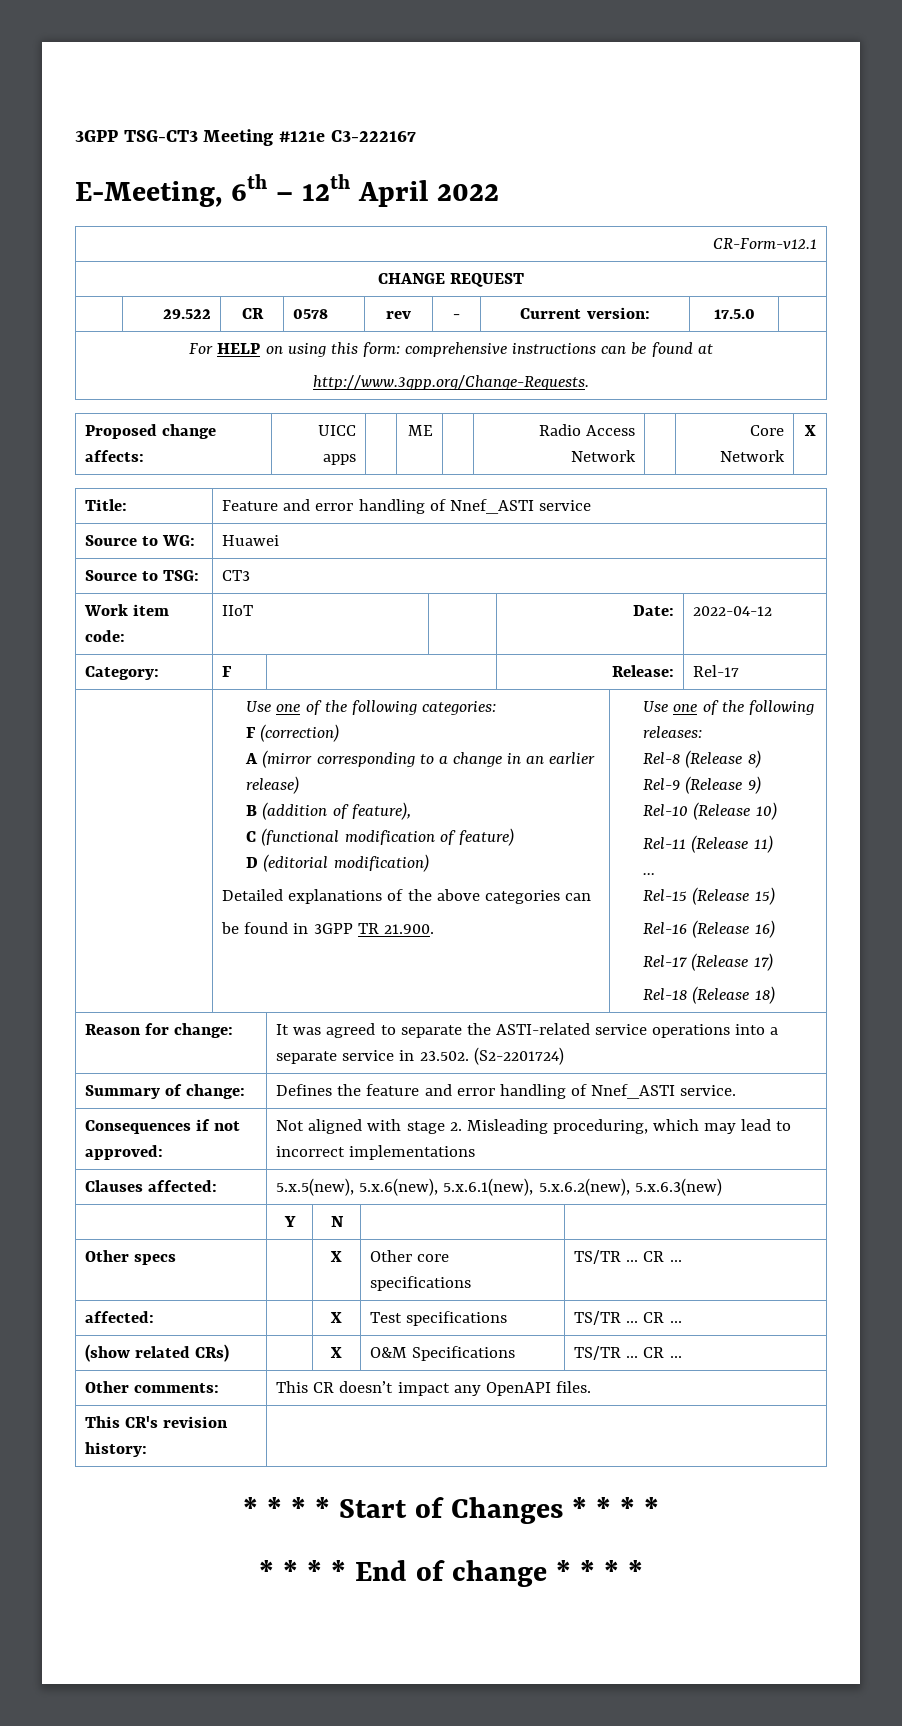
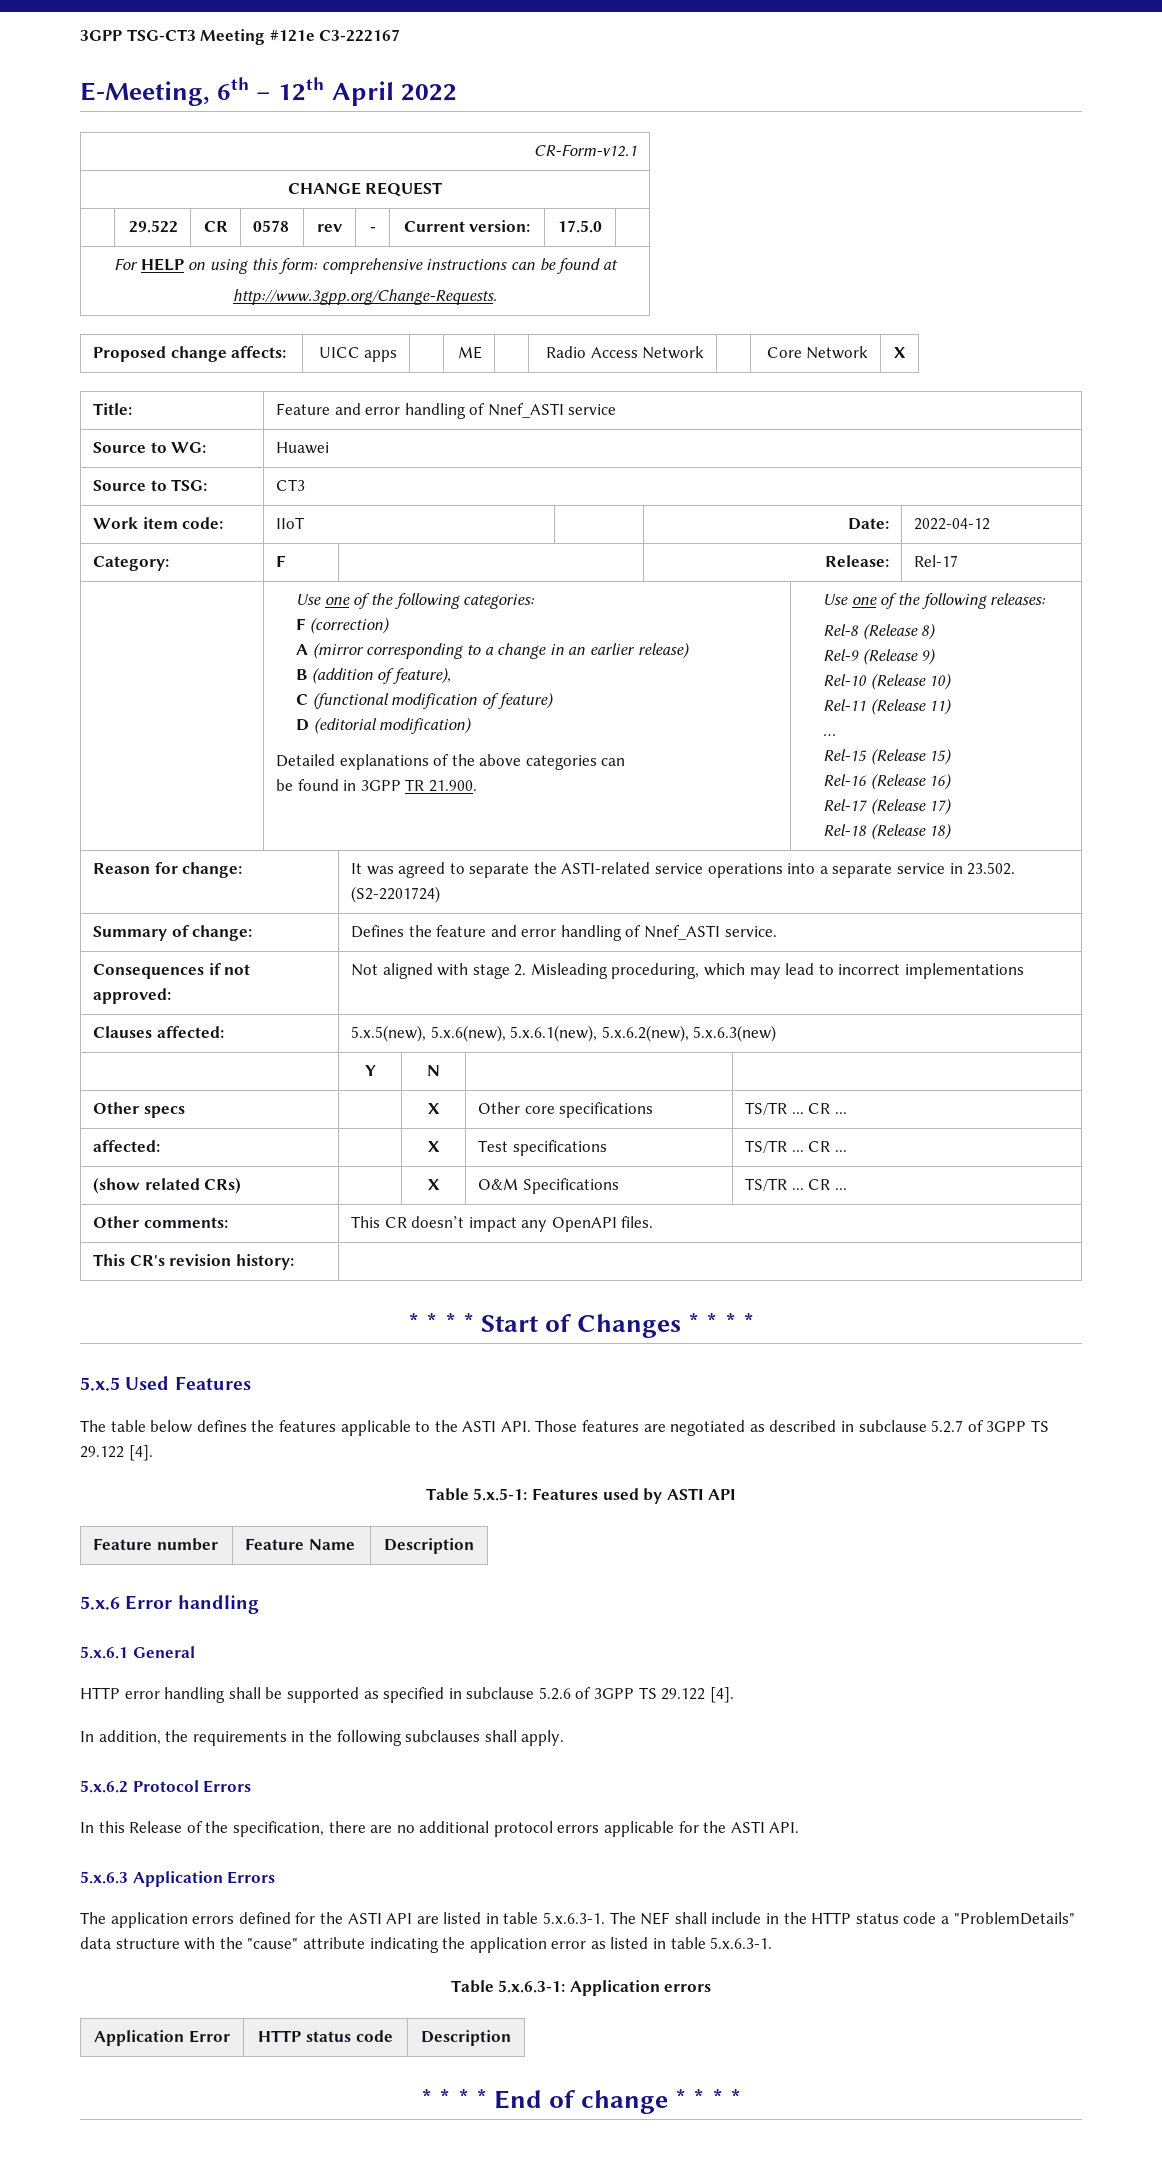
+ 5.x.5 Used Features
+ The table below defines the features applicable to the ASTI API. Those features are negotiated as described in subclause 5.2.7 of 3GPP TS 29.122 [4].
+ Table 5.x.5-1: Features used by ASTI API
+ Feature number | Feature Name | Description
+ 5.x.6 Error handling
+ 5.x.6.1 General
+ HTTP error handling shall be supported as specified in subclause 5.2.6 of 3GPP TS 29.122 [4].
+ In addition, the requirements in the following subclauses shall apply.
+ 5.x.6.2 Protocol Errors
+ In this Release of the specification, there are no additional protocol errors applicable for the ASTI API.
+ 5.x.6.3 Application Errors
+ The application errors defined for the ASTI API are listed in table 5.x.6.3-1. The NEF shall include in the HTTP status code a "ProblemDetails" data structure with the "cause" attribute indicating the application error as listed in table 5.x.6.3-1.
+ Table 5.x.6.3-1: Application errors
+ Application Error | HTTP status code | Description

